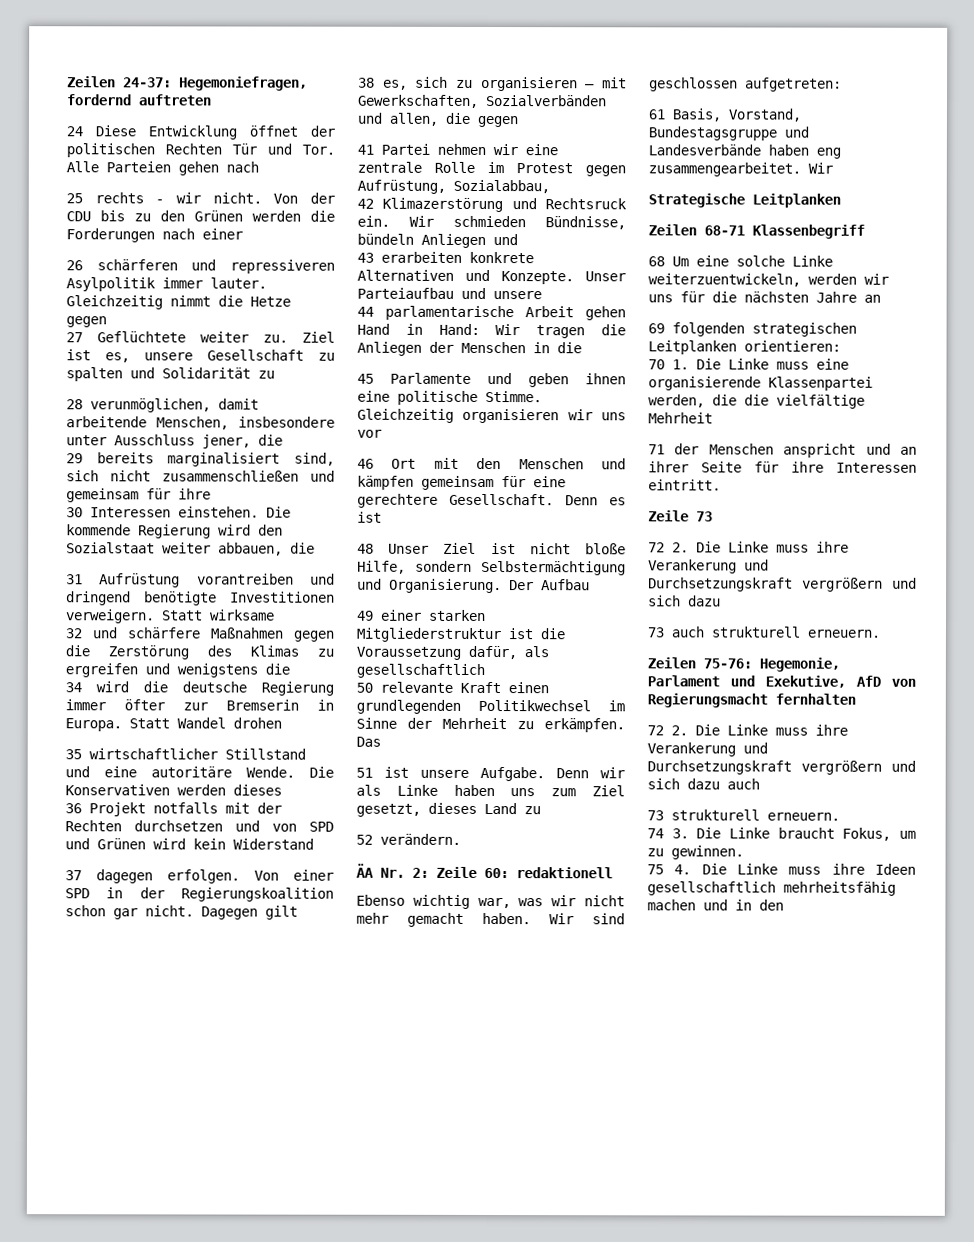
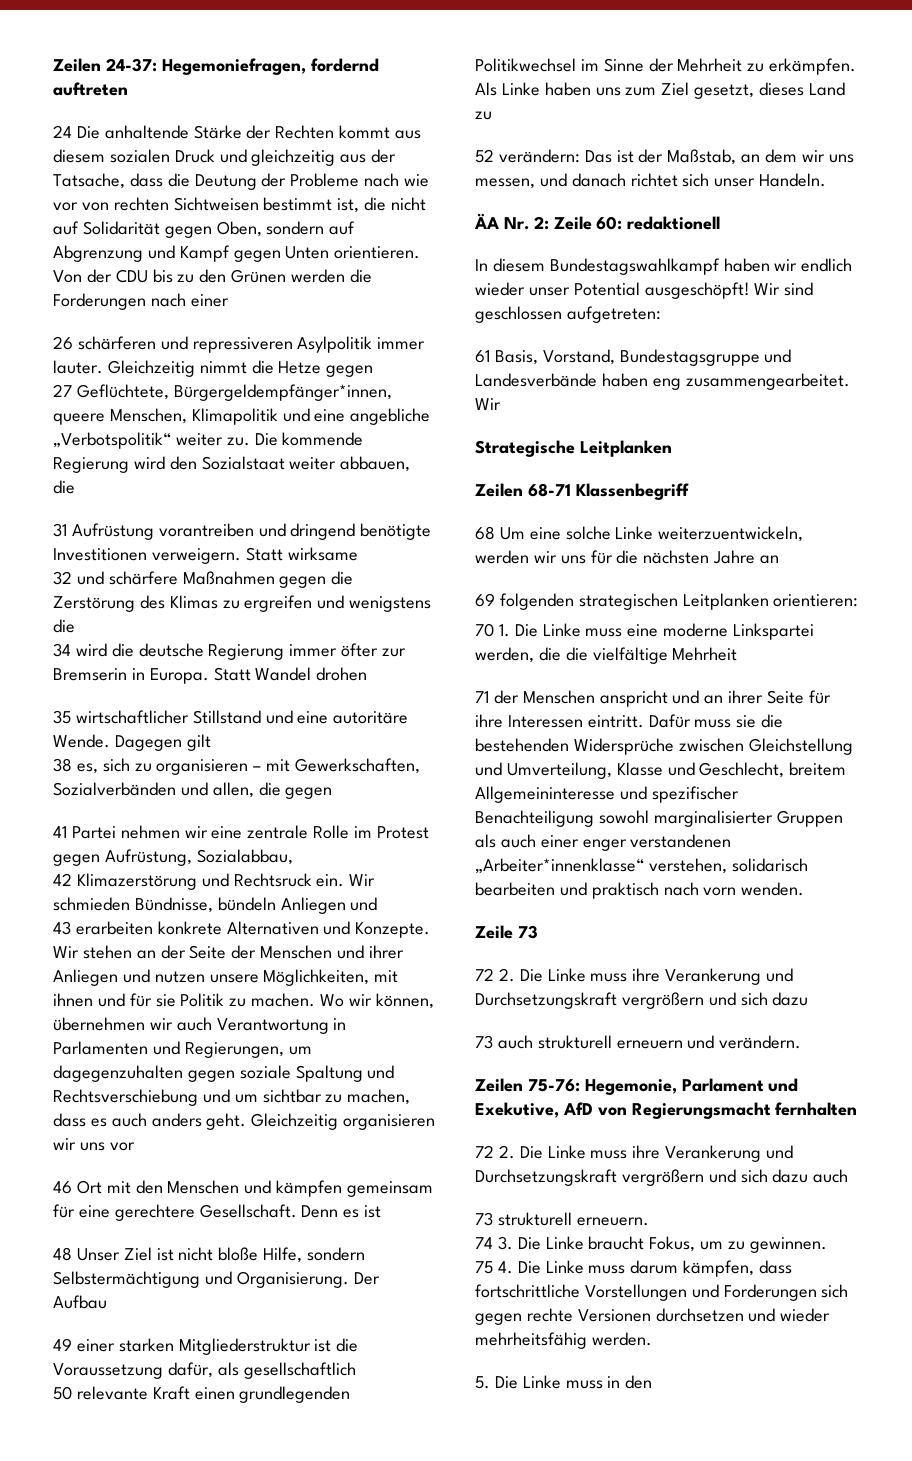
- 24 Diese Entwicklung öffnet der politischen Rechten Tür und Tor. Alle Parteien gehen nach
- 25 rechts - wir nicht.
+ 24 Die anhaltende Stärke der Rechten kommt aus diesem sozialen Druck und gleichzeitig aus der Tatsache, dass die Deutung der Probleme nach wie vor von rechten Sichtweisen bestimmt ist, die nicht auf Solidarität gegen Oben, sondern auf Abgrenzung und Kampf gegen Unten orientieren.
- 27 Geflüchtete weiter zu. Ziel ist es, unsere Gesellschaft zu spalten und Solidarität zu
- 28 verunmöglichen, damit arbeitende Menschen, insbesondere unter Ausschluss jener, die
- 29 bereits marginalisiert sind, sich nicht zusammenschließen und gemeinsam für ihre
- 30 Interessen einstehen.
+ 27 Geflüchtete, Bürgergeldempfänger*innen, queere Menschen, Klimapolitik und eine angebliche „Verbotspolitik“ weiter zu.
- Die Konservativen werden dieses
- 36 Projekt notfalls mit der Rechten durchsetzen und von SPD und Grünen wird kein Widerstand
- 37 dagegen erfolgen. Von einer SPD in der Regierungskoalition schon gar nicht.
- Unser Parteiaufbau und unsere
- 44 parlamentarische Arbeit gehen Hand in Hand: Wir tragen die Anliegen der Menschen in die
- 45 Parlamente und geben ihnen eine politische Stimme.
+ Wir stehen an der Seite der Menschen und ihrer Anliegen und nutzen unsere Möglichkeiten, mit ihnen und für sie Politik zu machen. Wo wir können, übernehmen wir auch Verantwortung in Parlamenten und Regierungen, um dagegenzuhalten gegen soziale Spaltung und Rechtsverschiebung und um sichtbar zu machen, dass es auch anders geht.
- Das
- 51 ist unsere Aufgabe. Denn wir als Linke haben uns zum Ziel gesetzt, dieses Land zu
+ Als Linke haben uns zum Ziel gesetzt, dieses Land zu
- 52 verändern.
+ 52 verändern: Das ist der Maßstab, an dem wir uns messen, und danach richtet sich unser Handeln.
- Ebenso wichtig war, was wir nicht mehr gemacht haben.
+ In diesem Bundestagswahlkampf haben wir endlich wieder unser Potential ausgeschöpft!
- 70 1. Die Linke muss eine organisierende Klassenpartei werden, die die vielfältige Mehrheit
+ 70 1. Die Linke muss eine moderne Linkspartei werden, die die vielfältige Mehrheit
+ Dafür muss sie die bestehenden Widersprüche zwischen Gleichstellung und Umverteilung, Klasse und Geschlecht, breitem Allgemeininteresse und spezifischer Benachteiligung sowohl marginalisierter Gruppen als auch einer enger verstandenen „Arbeiter*innenklasse“ verstehen, solidarisch bearbeiten und praktisch nach vorn wenden.
- 73 auch strukturell erneuern.
+ 73 auch strukturell erneuern und verändern.
- 75 4. Die Linke muss ihre Ideen gesellschaftlich mehrheitsfähig machen und in den
+ 75 4. Die Linke muss darum kämpfen, dass fortschrittliche Vorstellungen und Forderungen sich gegen rechte Versionen durchsetzen und wieder mehrheitsfähig werden.
+ 5. Die Linke muss in den

